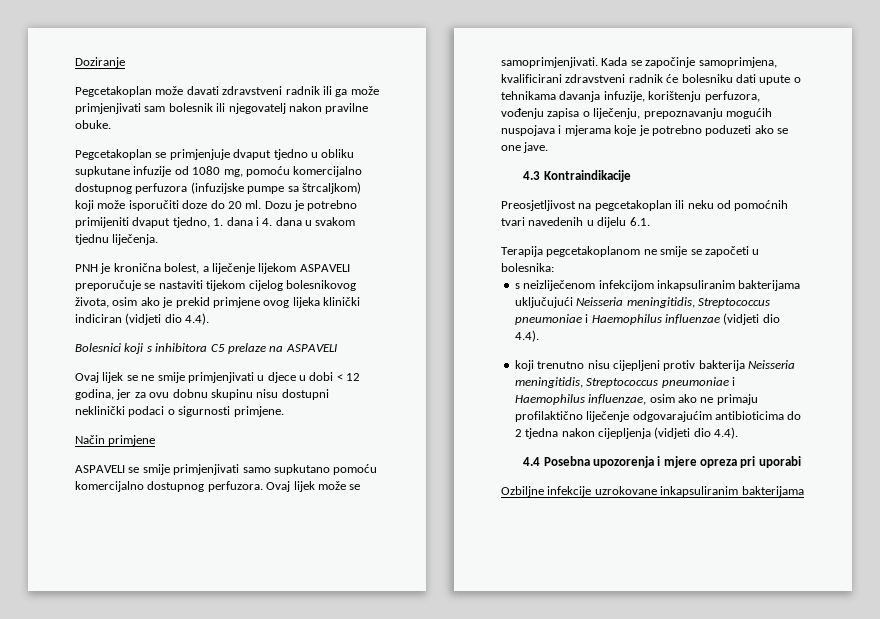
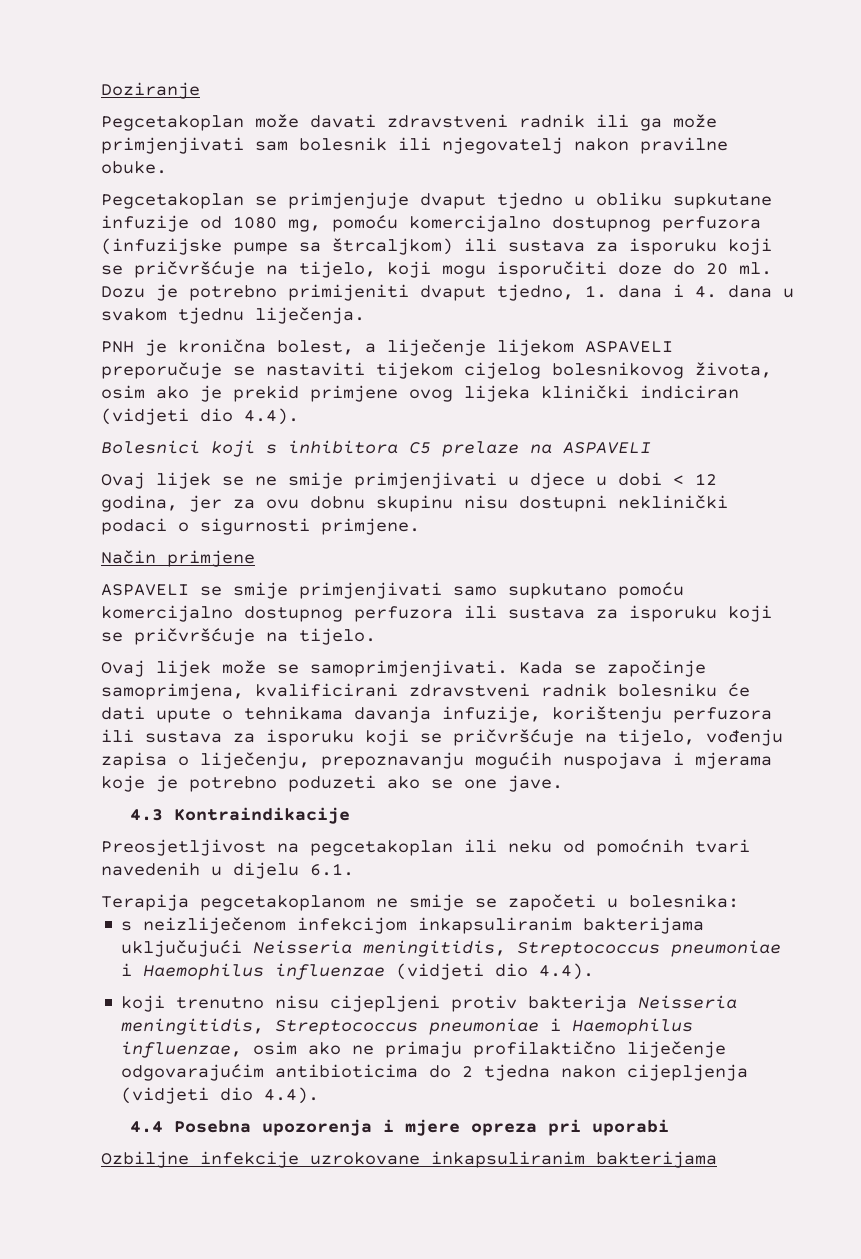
- Pegcetakoplan se primjenjuje dvaput tjedno u obliku supkutane infuzije od 1080 mg, pomoću komercijalno dostupnog perfuzora (infuzijske pumpe sa štrcaljkom) koji može isporučiti doze do 20 ml.
+ Pegcetakoplan se primjenjuje dvaput tjedno u obliku supkutane infuzije od 1080 mg, pomoću komercijalno dostupnog perfuzora (infuzijske pumpe sa štrcaljkom) ili sustava za isporuku koji se pričvršćuje na tijelo, koji mogu isporučiti doze do 20 ml.
- ASPAVELI se smije primjenjivati samo supkutano pomoću komercijalno dostupnog perfuzora. Ovaj lijek može se samoprimjenjivati.
+ ASPAVELI se smije primjenjivati samo supkutano pomoću komercijalno dostupnog perfuzora ili sustava za isporuku koji se pričvršćuje na tijelo.
+ Ovaj lijek može se samoprimjenjivati.
- Kada se započinje samoprimjena, kvalificirani zdravstveni radnik će bolesniku dati upute o tehnikama davanja infuzije, korištenju perfuzora, vođenju zapisa o liječenju, prepoznavanju mogućih nuspojava i mjerama koje je potrebno poduzeti ako se one jave.
+ Kada se započinje samoprimjena, kvalificirani zdravstveni radnik bolesniku će dati upute o tehnikama davanja infuzije, korištenju perfuzora ili sustava za isporuku koji se pričvršćuje na tijelo, vođenju zapisa o liječenju, prepoznavanju mogućih nuspojava i mjerama koje je potrebno poduzeti ako se one jave.

